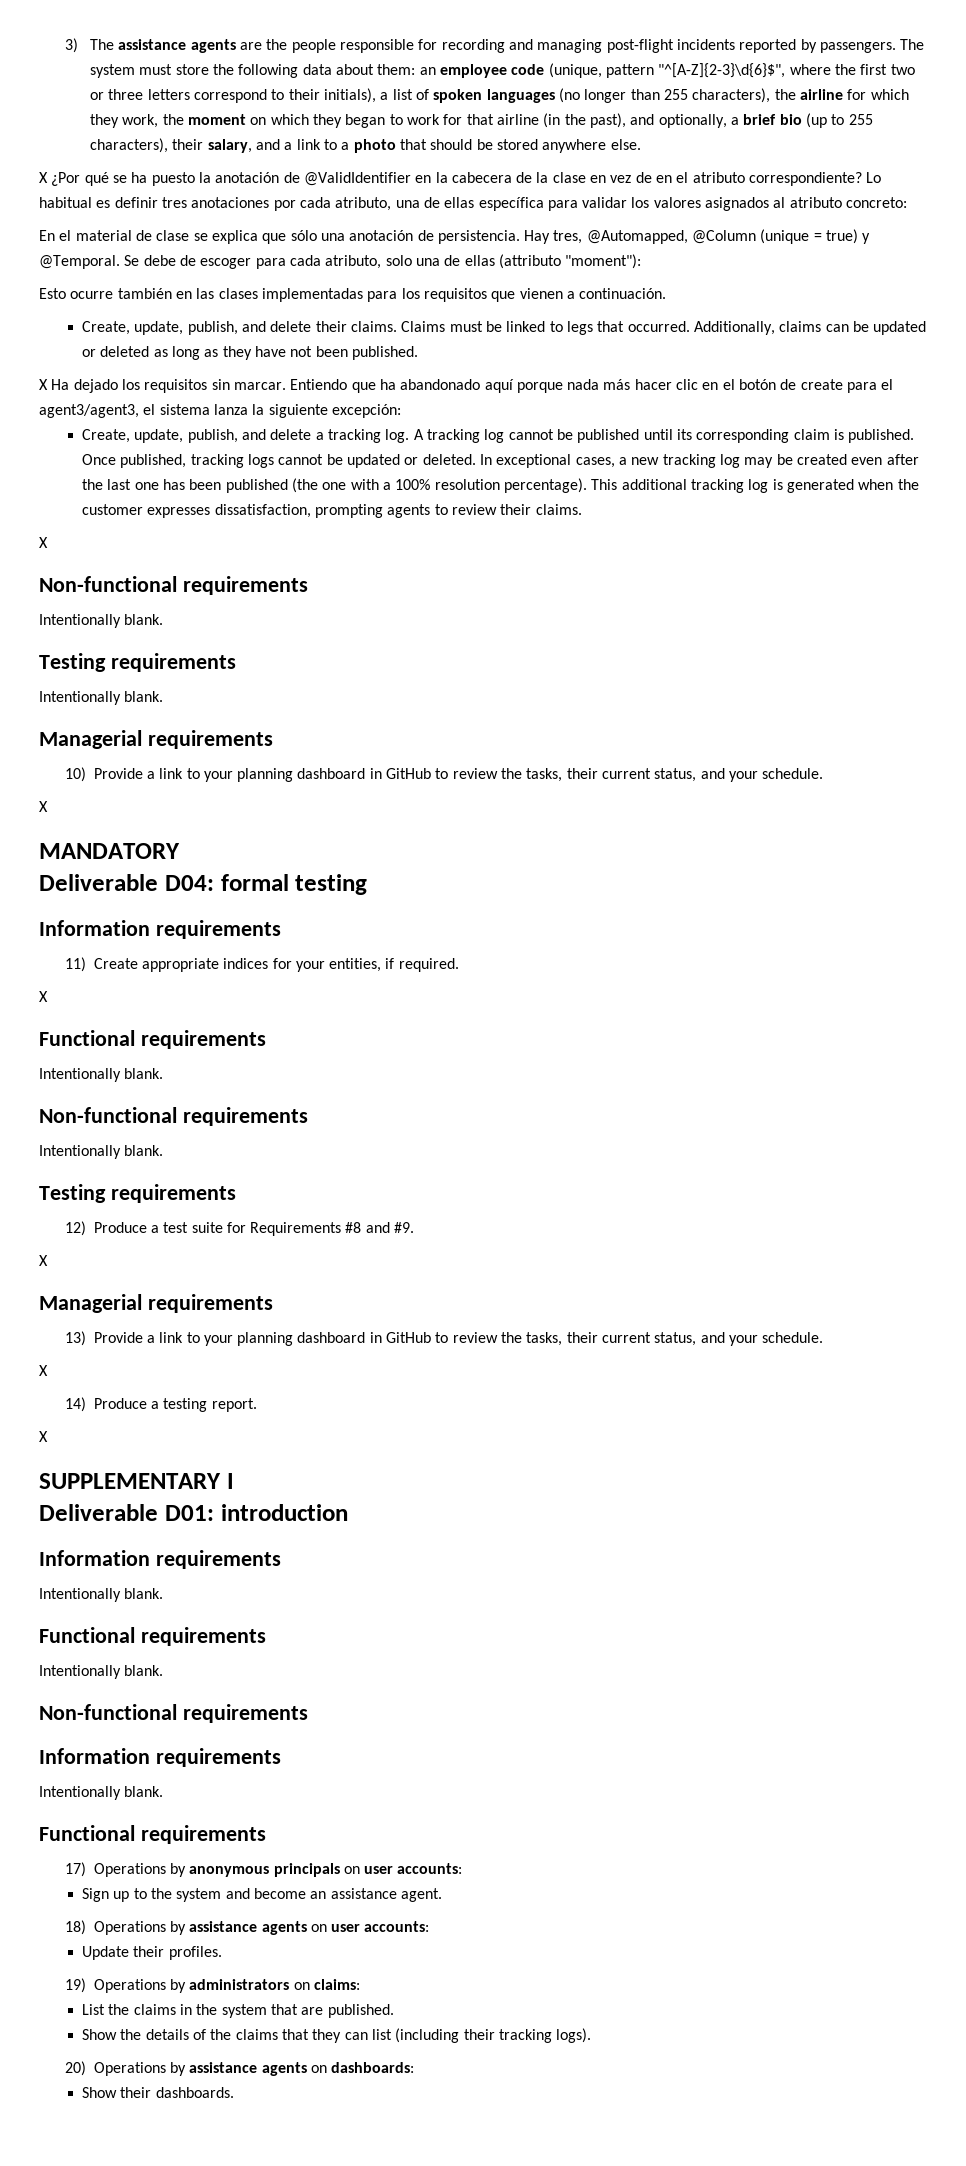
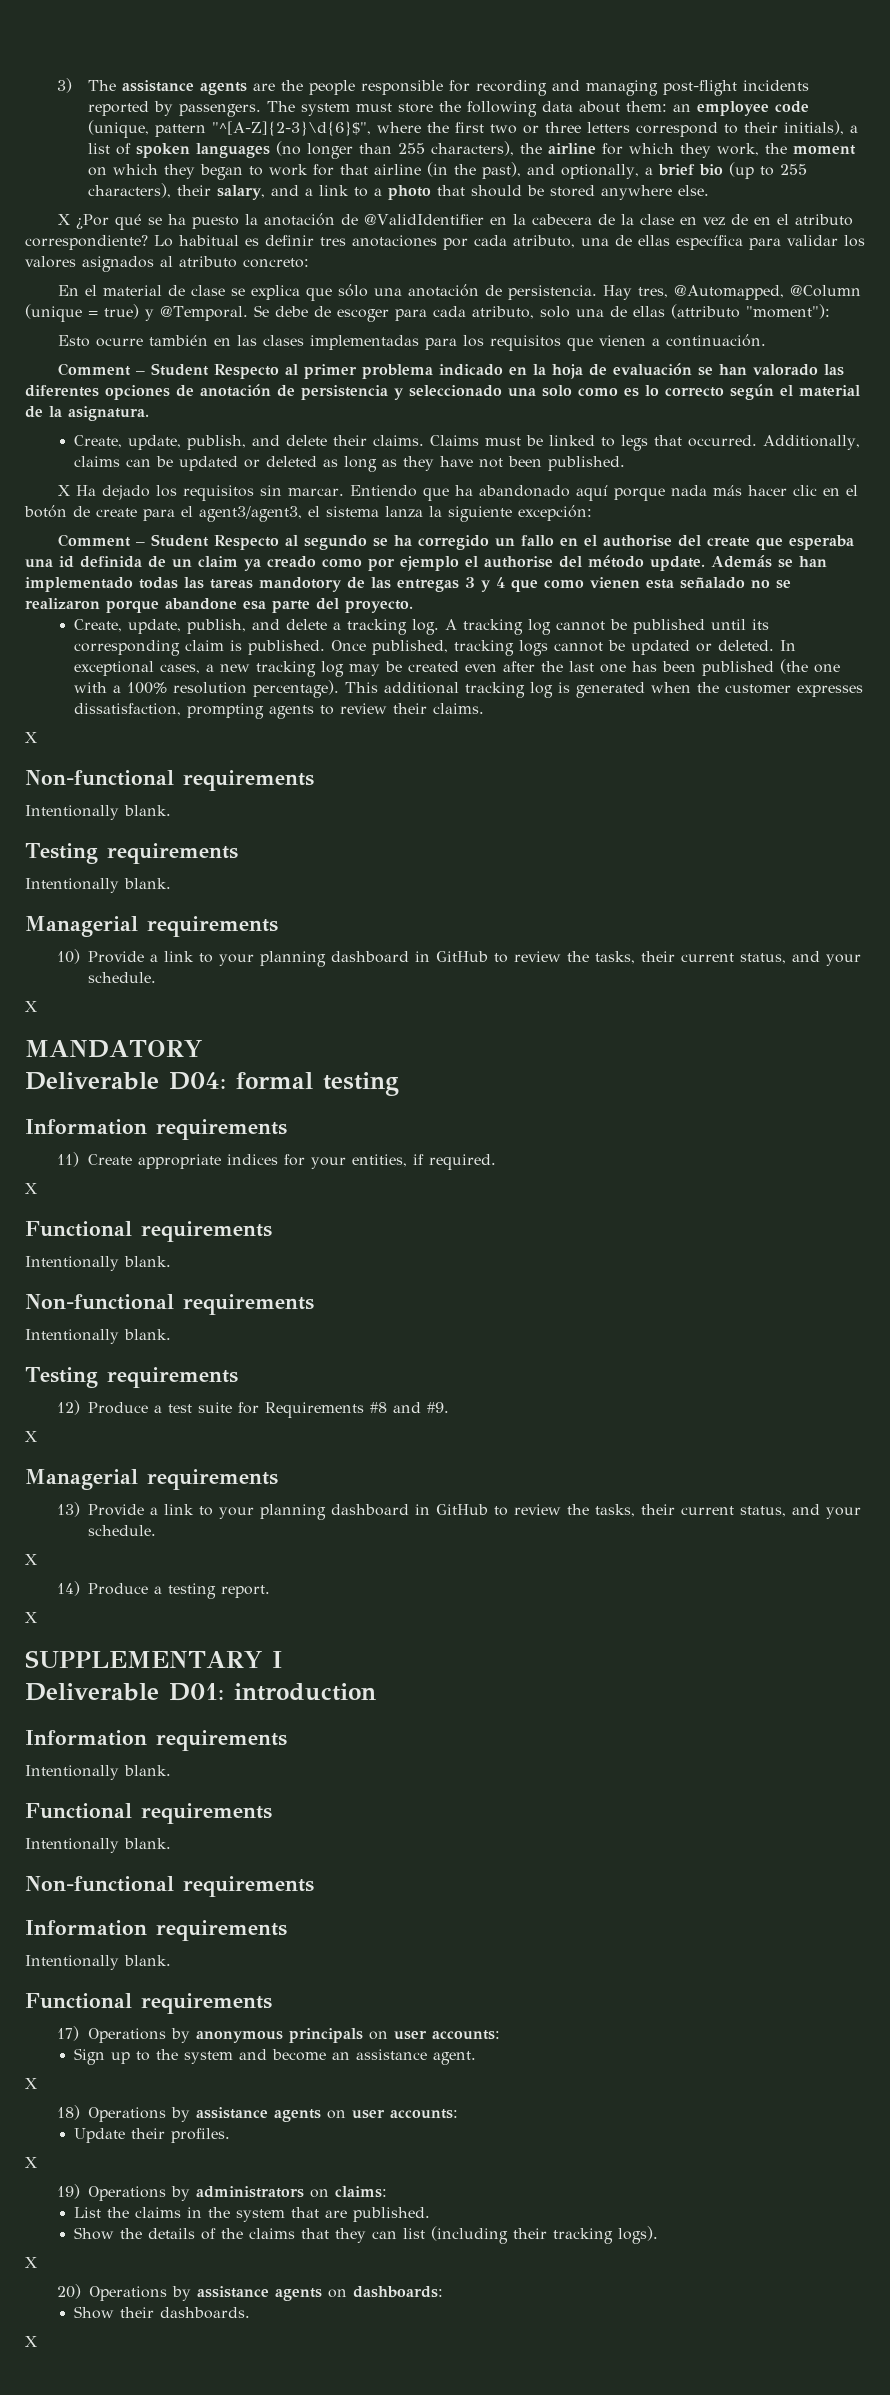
+ Comment – Student Respecto al primer problema indicado en la hoja de evaluación se han valorado las diferentes opciones de anotación de persistencia y seleccionado una solo como es lo correcto según el material de la asignatura.
+ Comment – Student Respecto al segundo se ha corregido un fallo en el authorise del create que esperaba una id definida de un claim ya creado como por ejemplo el authorise del método update. Además se han implementado todas las tareas mandotory de las entregas 3 y 4 que como vienen esta señalado no se realizaron porque abandone esa parte del proyecto.
  Sign up to the system and become an assistance agent.
+ X
  Update their profiles.
+ X
  Show the details of the claims that they can list (including their tracking logs).
+ X
  Show their dashboards.
+ X

